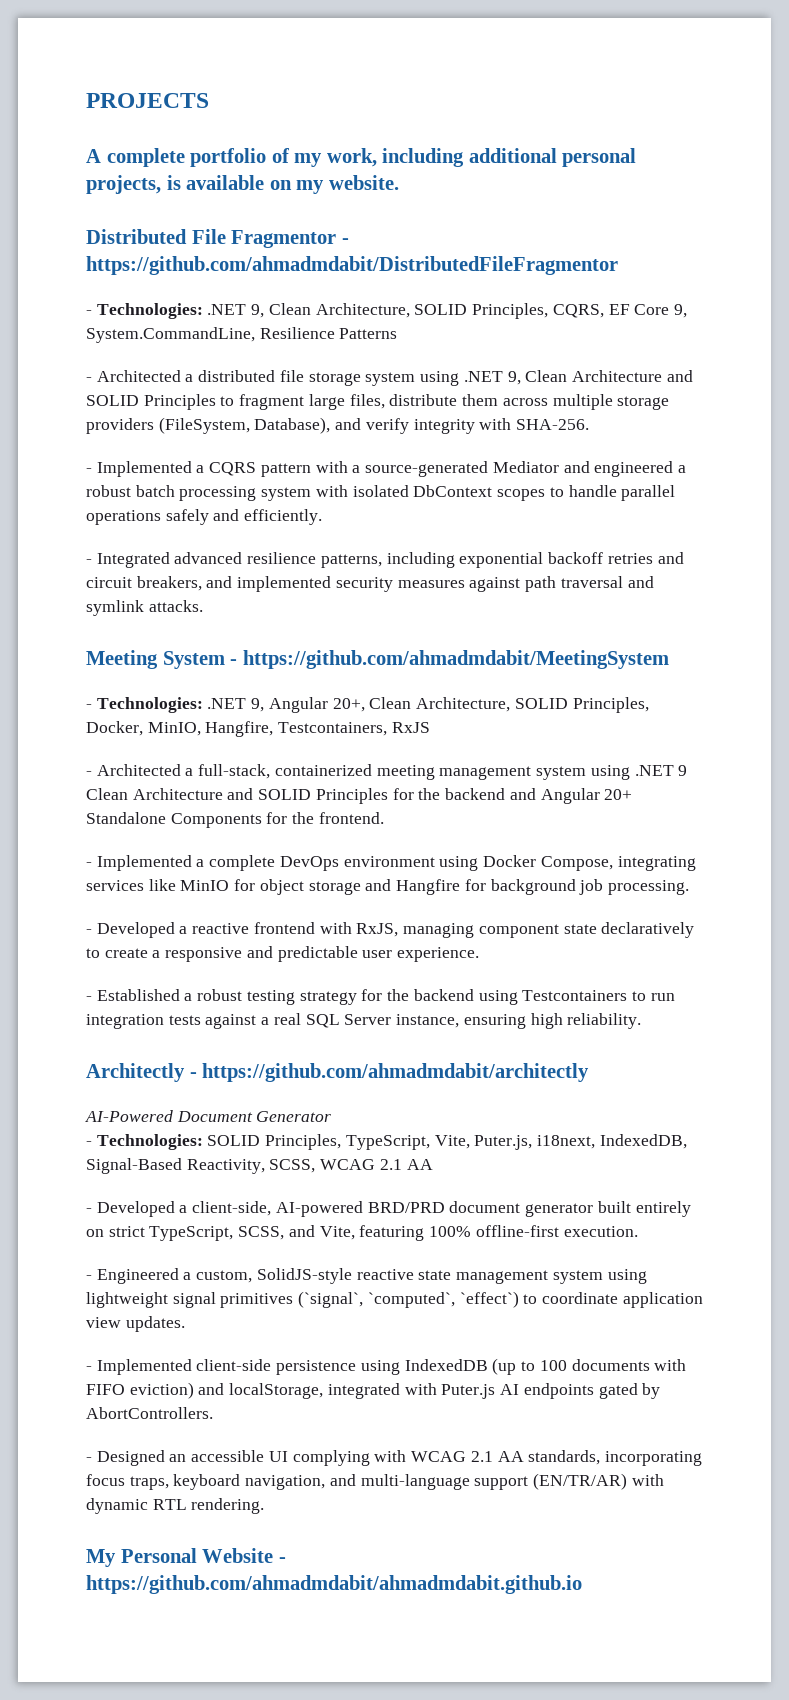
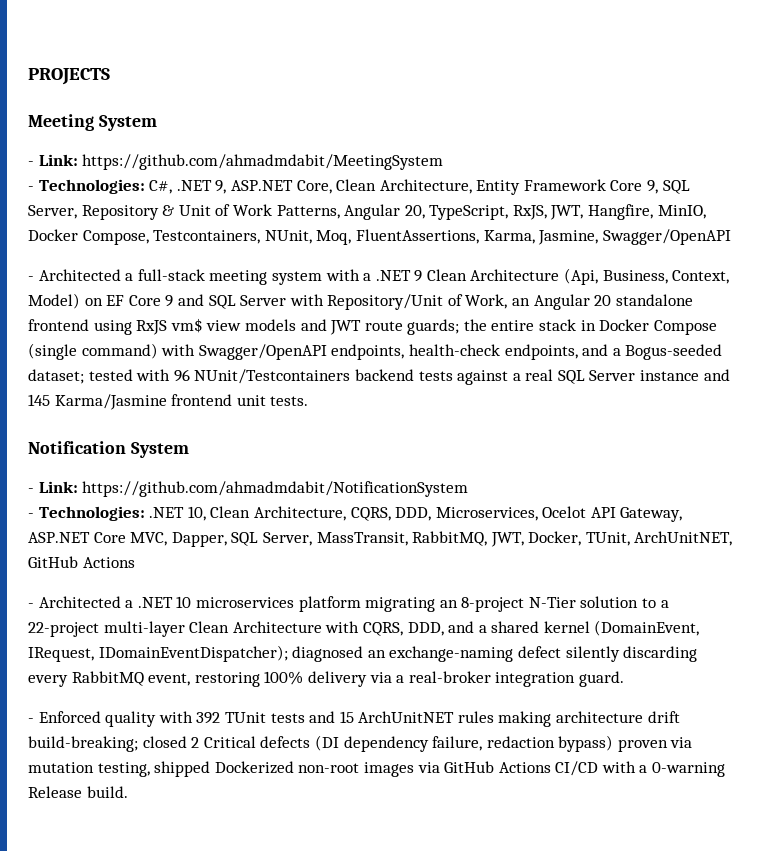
- A complete portfolio of my work, including additional personal projects, is available on my website.
- Distributed File Fragmentor - https://github.com/ahmadmdabit/DistributedFileFragmentor
- - Technologies: .NET 9, Clean Architecture, SOLID Principles, CQRS, EF Core 9, System.CommandLine, Resilience Patterns
- - Architected a distributed file storage system using .NET 9, Clean Architecture and SOLID Principles to fragment large files, distribute them across multiple storage providers (FileSystem, Database), and verify integrity with SHA-256.
- - Implemented a CQRS pattern with a source-generated Mediator and engineered a robust batch processing system with isolated DbContext scopes to handle parallel operations safely and efficiently.
- - Integrated advanced resilience patterns, including exponential backoff retries and circuit breakers, and implemented security measures against path traversal and symlink attacks.
- Meeting System - https://github.com/ahmadmdabit/MeetingSystem
- - Technologies: .NET 9, Angular 20+, Clean Architecture, SOLID Principles, Docker, MinIO, Hangfire, Testcontainers, RxJS
- - Architected a full-stack, containerized meeting management system using .NET 9 Clean Architecture and SOLID Principles for the backend and Angular 20+ Standalone Components for the frontend.
- - Implemented a complete DevOps environment using Docker Compose, integrating services like MinIO for object storage and Hangfire for background job processing.
- - Developed a reactive frontend with RxJS, managing component state declaratively to create a responsive and predictable user experience.
- - Established a robust testing strategy for the backend using Testcontainers to run integration tests against a real SQL Server instance, ensuring high reliability.
- Architectly - https://github.com/ahmadmdabit/architectly
- AI-Powered Document Generator
- - Technologies: SOLID Principles, TypeScript, Vite, Puter.js, i18next, IndexedDB, Signal-Based Reactivity, SCSS, WCAG 2.1 AA
- - Developed a client-side, AI-powered BRD/PRD document generator built entirely on strict TypeScript, SCSS, and Vite, featuring 100% offline-first execution.
- - Engineered a custom, SolidJS-style reactive state management system using lightweight signal primitives (`signal`, `computed`, `effect`) to coordinate application view updates.
- - Implemented client-side persistence using IndexedDB (up to 100 documents with FIFO eviction) and localStorage, integrated with Puter.js AI endpoints gated by AbortControllers.
- - Designed an accessible UI complying with WCAG 2.1 AA standards, incorporating focus traps, keyboard navigation, and multi-language support (EN/TR/AR) with dynamic RTL rendering.
- My Personal Website - https://github.com/ahmadmdabit/ahmadmdabit.github.io
+ Meeting System
+ - Link: https://github.com/ahmadmdabit/MeetingSystem
+ - Technologies: C#, .NET 9, ASP.NET Core, Clean Architecture, Entity Framework Core 9, SQL Server, Repository & Unit of Work Patterns, Angular 20, TypeScript, RxJS, JWT, Hangfire, MinIO, Docker Compose, Testcontainers, NUnit, Moq, FluentAssertions, Karma, Jasmine, Swagger/OpenAPI
+ - Architected a full-stack meeting system with a .NET 9 Clean Architecture (Api, Business, Context, Model) on EF Core 9 and SQL Server with Repository/Unit of Work, an Angular 20 standalone frontend using RxJS vm$ view models and JWT route guards; the entire stack in Docker Compose (single command) with Swagger/OpenAPI endpoints, health-check endpoints, and a Bogus-seeded dataset; tested with 96 NUnit/Testcontainers backend tests against a real SQL Server instance and 145 Karma/Jasmine frontend unit tests.
+ Notification System
+ - Link: https://github.com/ahmadmdabit/NotificationSystem
+ - Technologies: .NET 10, Clean Architecture, CQRS, DDD, Microservices, Ocelot API Gateway, ASP.NET Core MVC, Dapper, SQL Server, MassTransit, RabbitMQ, JWT, Docker, TUnit, ArchUnitNET, GitHub Actions
+ - Architected a .NET 10 microservices platform migrating an 8-project N-Tier solution to a 22-project multi-layer Clean Architecture with CQRS, DDD, and a shared kernel (DomainEvent, IRequest, IDomainEventDispatcher); diagnosed an exchange-naming defect silently discarding every RabbitMQ event, restoring 100% delivery via a real-broker integration guard.
+ - Enforced quality with 392 TUnit tests and 15 ArchUnitNET rules making architecture drift build-breaking; closed 2 Critical defects (DI dependency failure, redaction bypass) proven via mutation testing, shipped Dockerized non-root images via GitHub Actions CI/CD with a 0-warning Release build.

